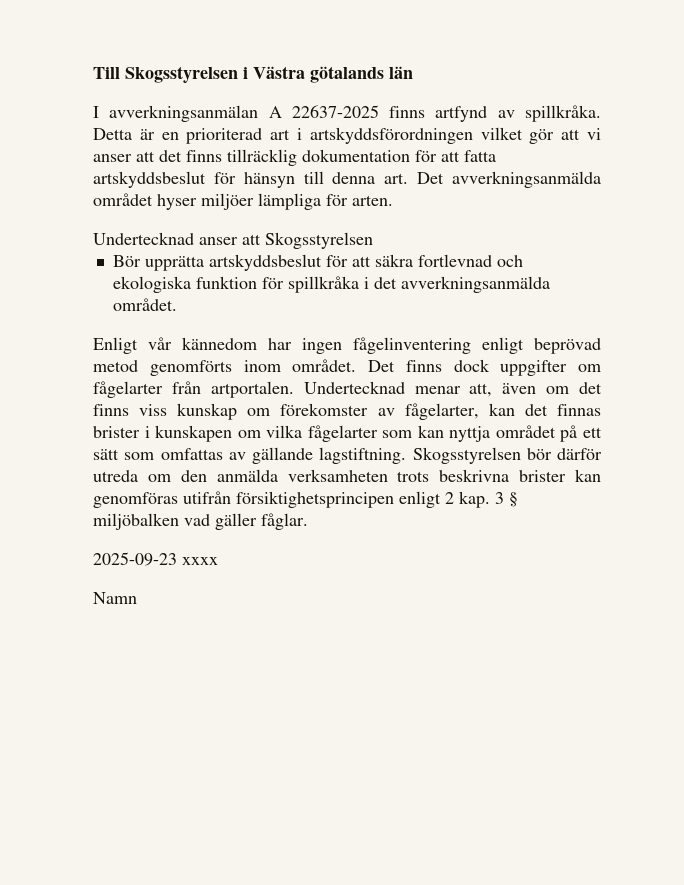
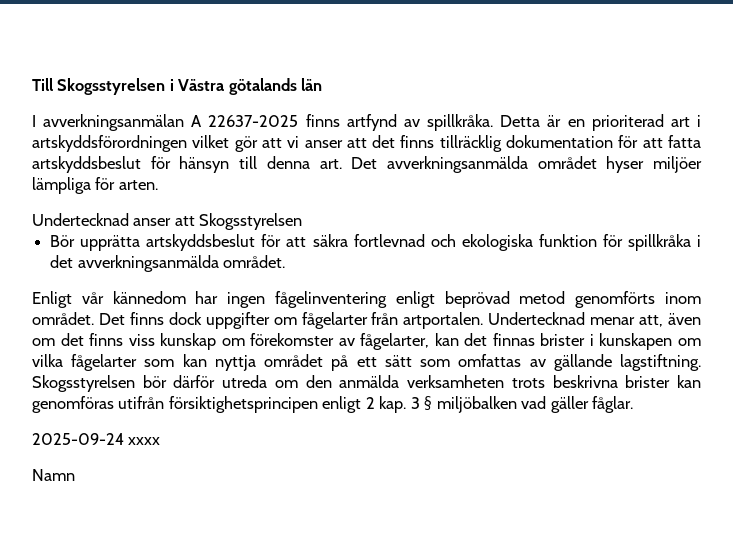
- 2025-09-23 xxxx
+ 2025-09-24 xxxx

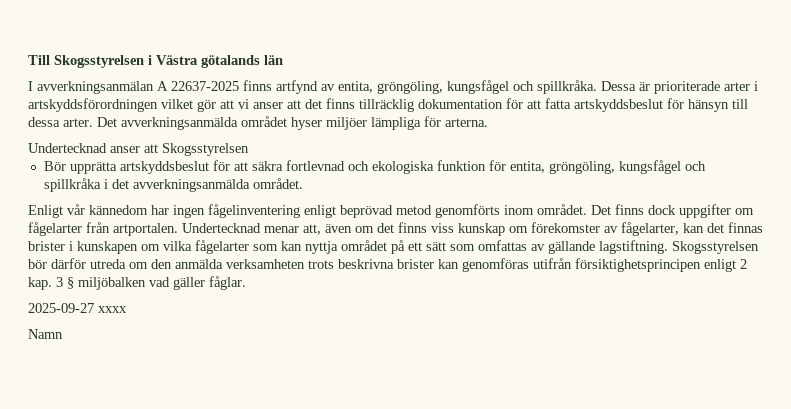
- I avverkningsanmälan A 22637-2025 finns artfynd av spillkråka. Detta är en prioriterad art i artskyddsförordningen vilket gör att vi anser att det finns tillräcklig dokumentation för att fatta artskyddsbeslut för hänsyn till denna art. Det avverkningsanmälda området hyser miljöer lämpliga för arten.
+ I avverkningsanmälan A 22637-2025 finns artfynd av entita, gröngöling, kungsfågel och spillkråka. Dessa är prioriterade arter i artskyddsförordningen vilket gör att vi anser att det finns tillräcklig dokumentation för att fatta artskyddsbeslut för hänsyn till dessa arter. Det avverkningsanmälda området hyser miljöer lämpliga för arterna.
- Bör upprätta artskyddsbeslut för att säkra fortlevnad och ekologiska funktion för spillkråka i det avverkningsanmälda området.
+ Bör upprätta artskyddsbeslut för att säkra fortlevnad och ekologiska funktion för entita, gröngöling, kungsfågel och spillkråka i det avverkningsanmälda området.
- 2025-09-24 xxxx
+ 2025-09-27 xxxx

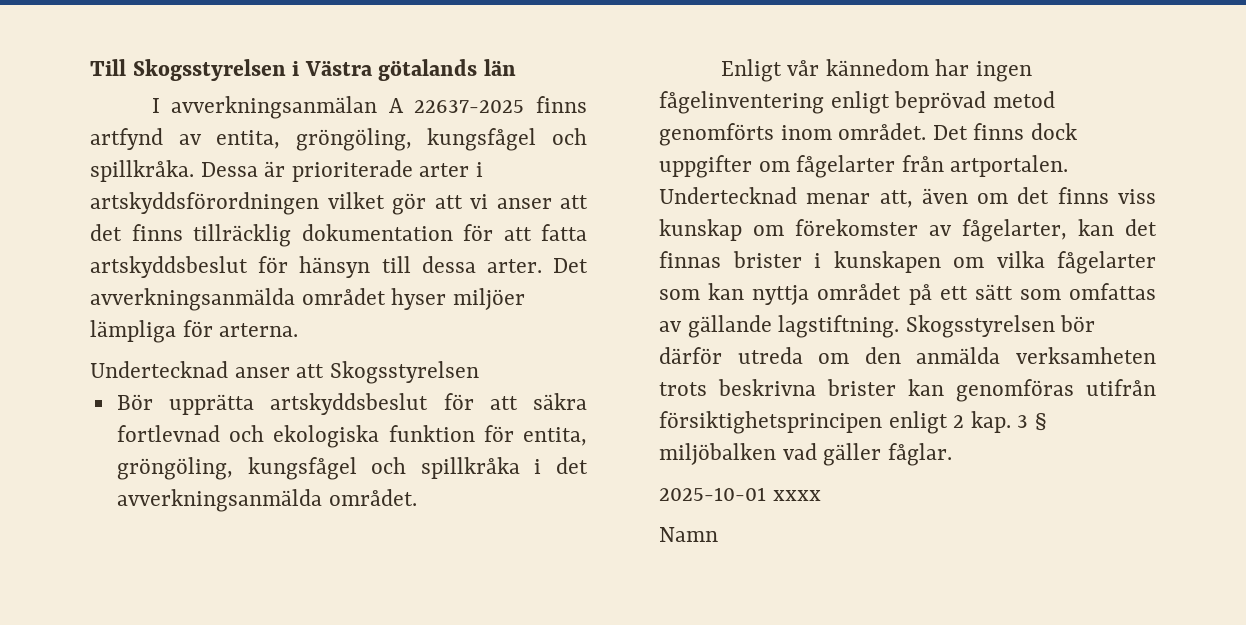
- 2025-09-27 xxxx
+ 2025-10-01 xxxx

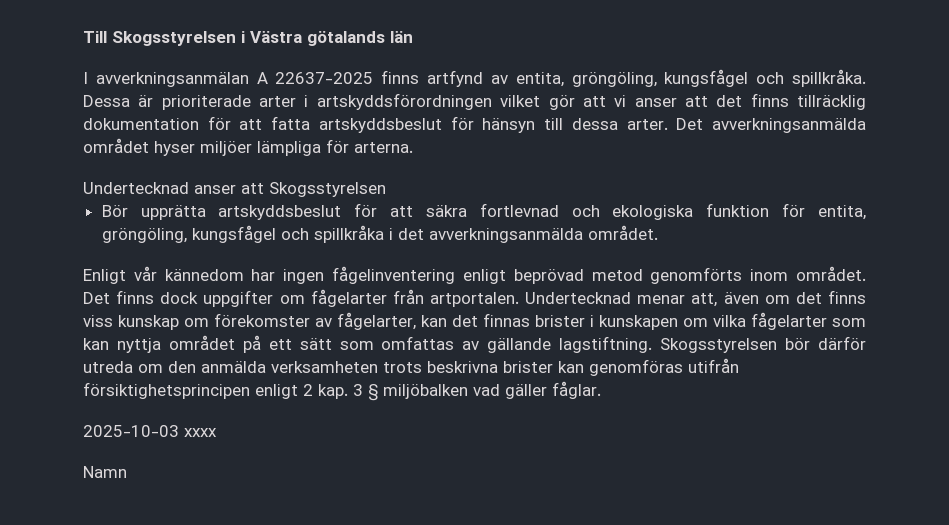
- 2025-10-01 xxxx
+ 2025-10-03 xxxx

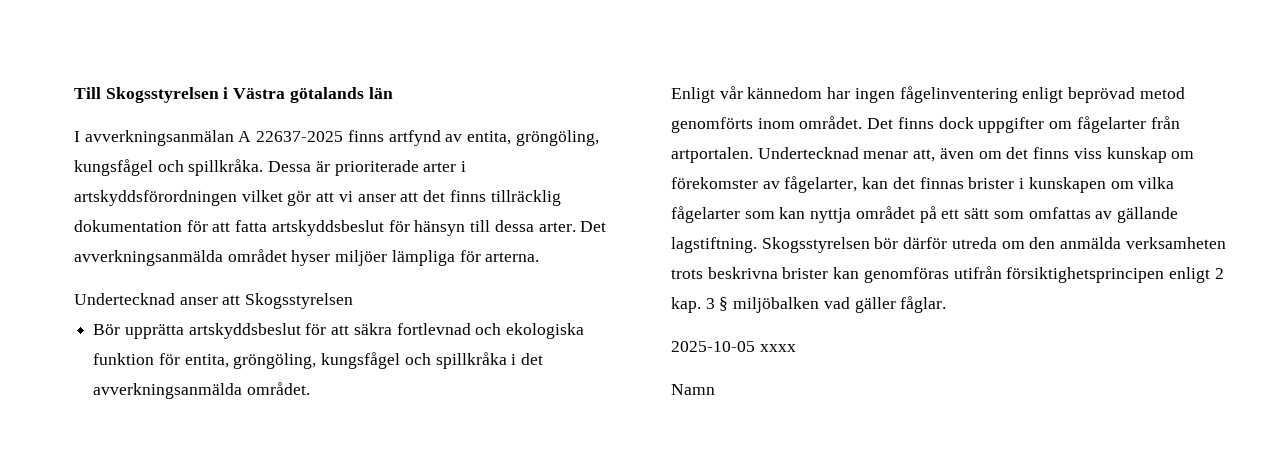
- 2025-10-03 xxxx
+ 2025-10-05 xxxx

